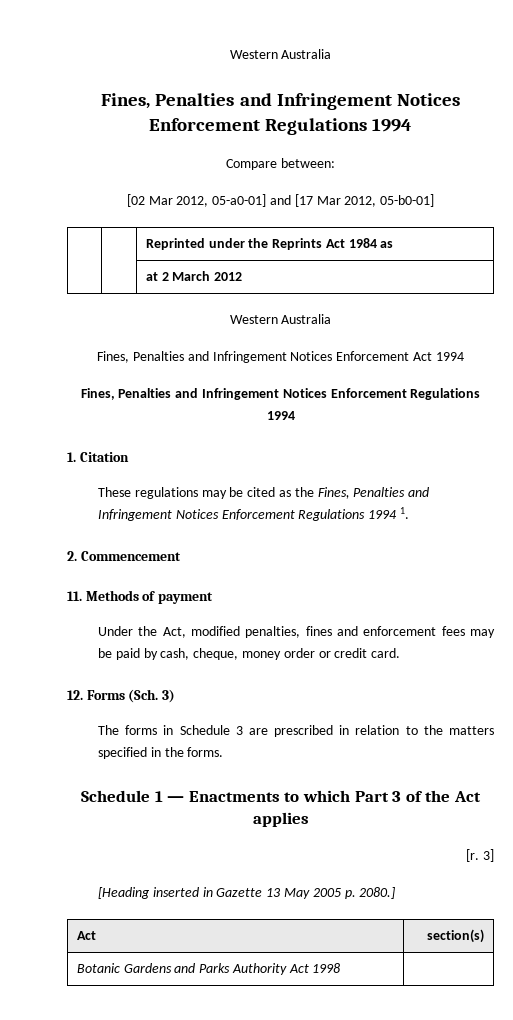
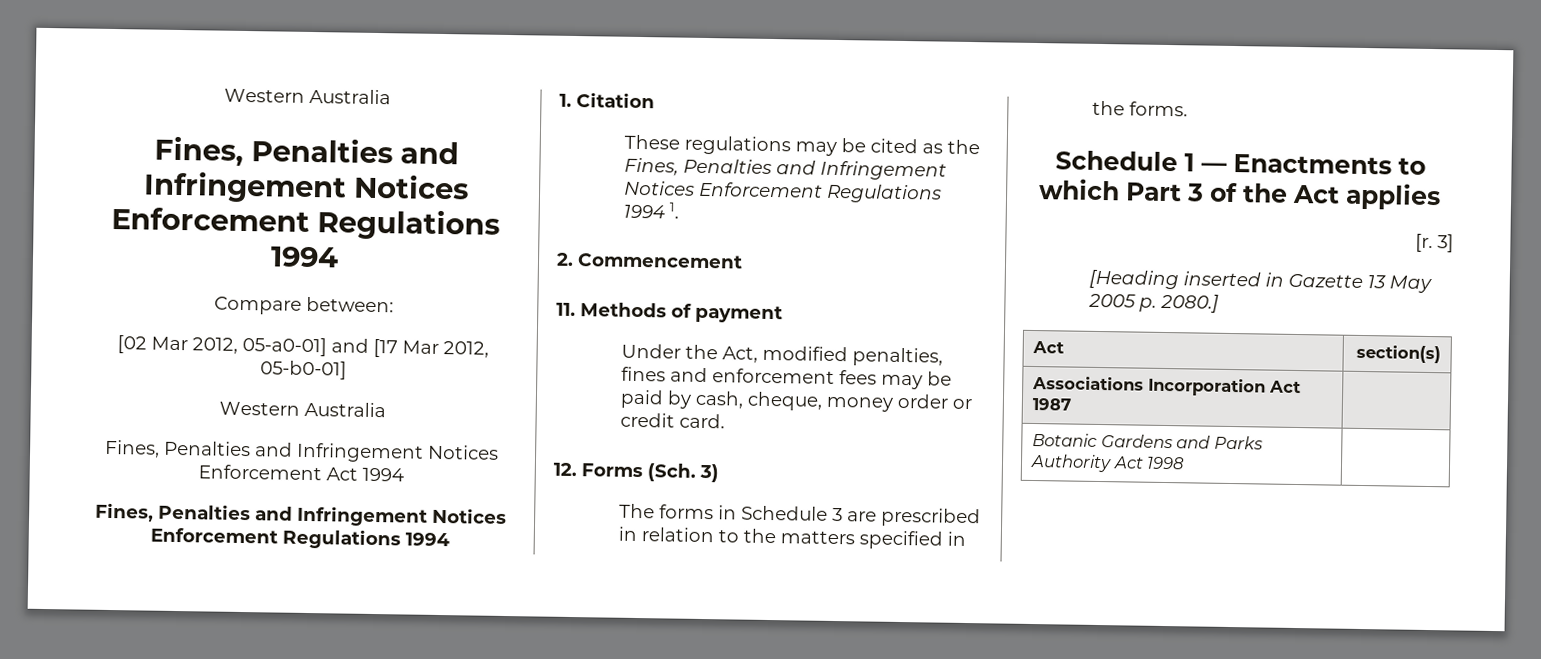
- | | Reprinted under the Reprints Act 1984 as
- | | at 2 March 2012
+ Associations Incorporation Act 1987 |

